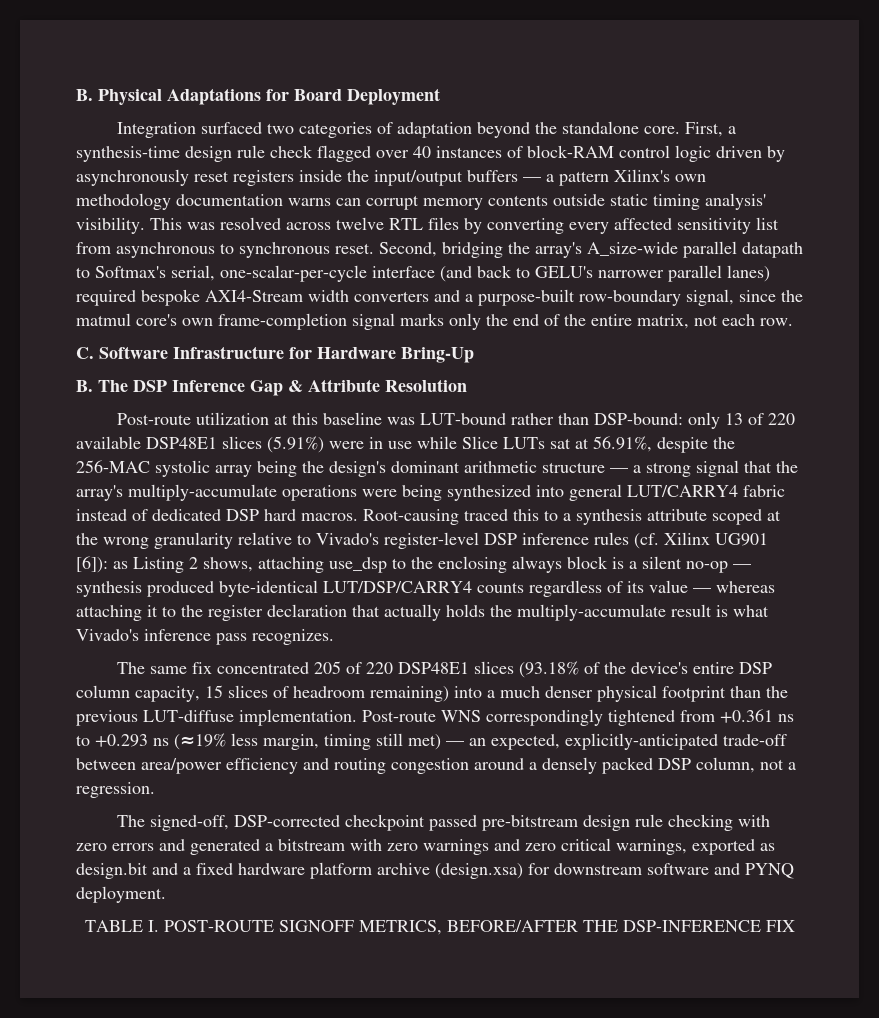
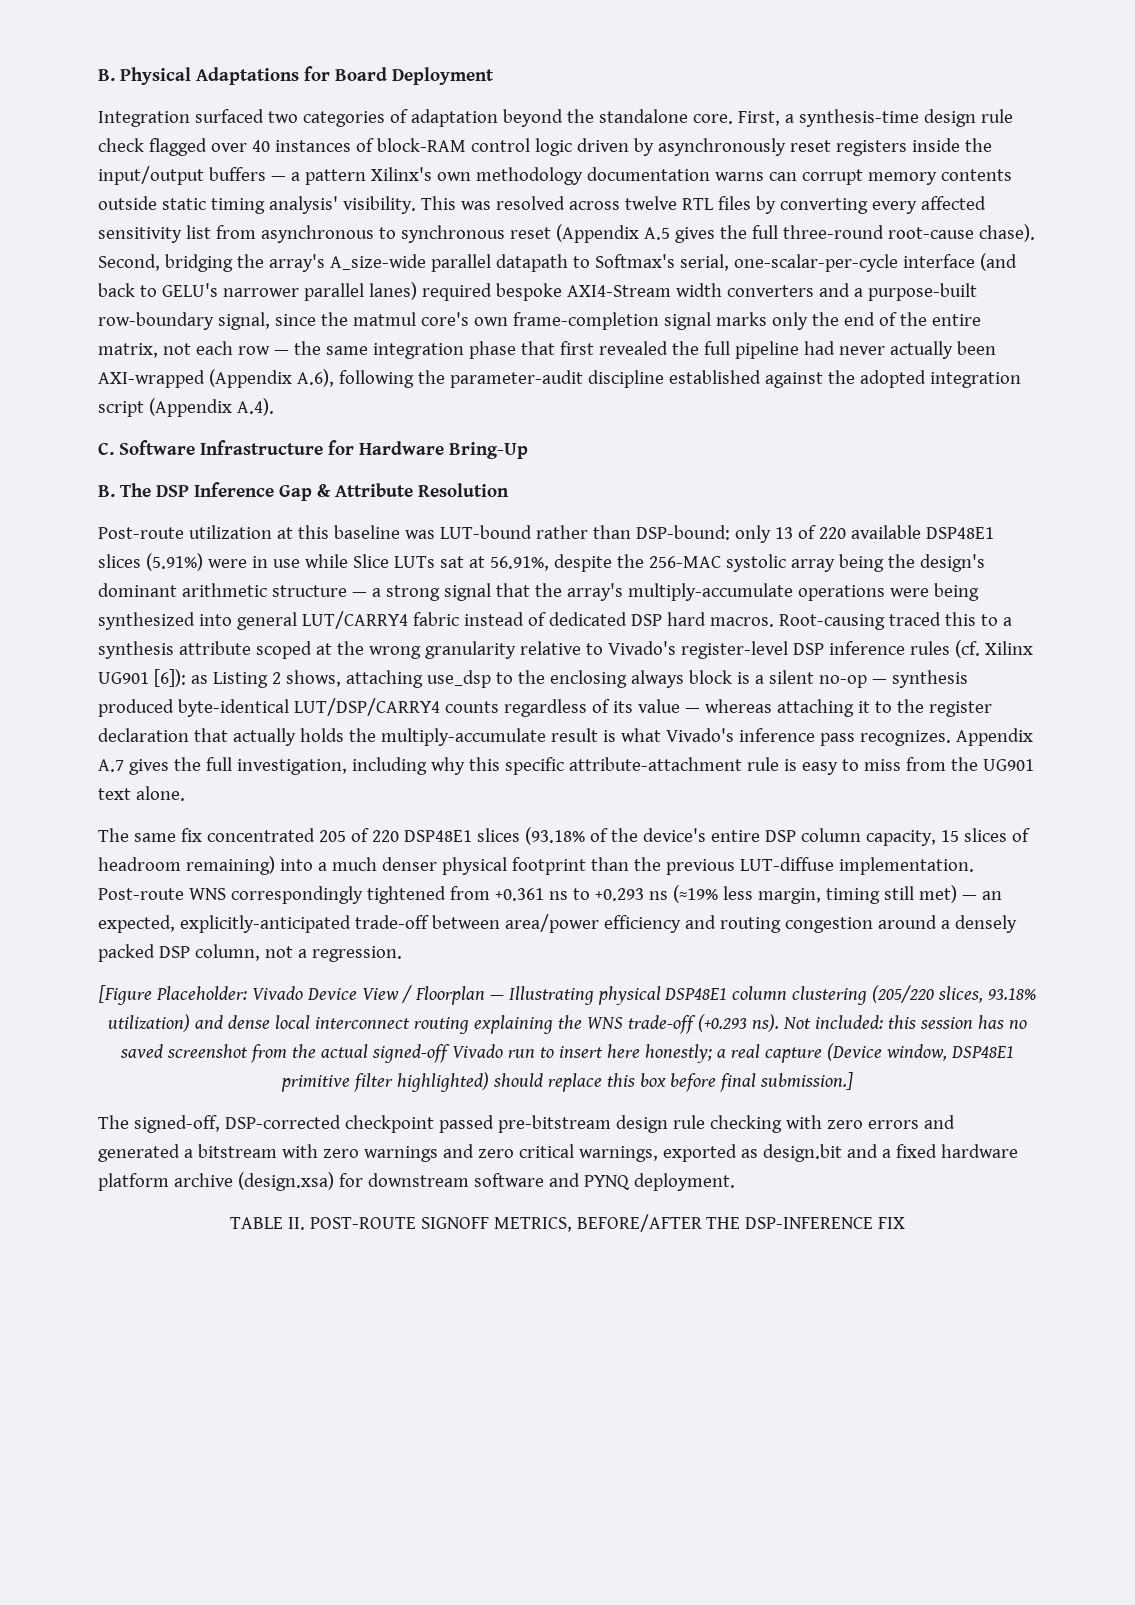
- This was resolved across twelve RTL files by converting every affected sensitivity list from asynchronous to synchronous reset.
+ This was resolved across twelve RTL files by converting every affected sensitivity list from asynchronous to synchronous reset (Appendix A.5 gives the full three-round root-cause chase).
- Second, bridging the array's A_size-wide parallel datapath to Softmax's serial, one-scalar-per-cycle interface (and back to GELU's narrower parallel lanes) required bespoke AXI4-Stream width converters and a purpose-built row-boundary signal, since the matmul core's own frame-completion signal marks only the end of the entire matrix, not each row.
+ Second, bridging the array's A_size-wide parallel datapath to Softmax's serial, one-scalar-per-cycle interface (and back to GELU's narrower parallel lanes) required bespoke AXI4-Stream width converters and a purpose-built row-boundary signal, since the matmul core's own frame-completion signal marks only the end of the entire matrix, not each row — the same integration phase that first revealed the full pipeline had never actually been AXI-wrapped (Appendix A.6), following the parameter-audit discipline established against the adopted integration script (Appendix A.4).
+ Appendix A.7 gives the full investigation, including why this specific attribute-attachment rule is easy to miss from the UG901 text alone.
+ [Figure Placeholder: Vivado Device View / Floorplan — Illustrating physical DSP48E1 column clustering (205/220 slices, 93.18% utilization) and dense local interconnect routing explaining the WNS trade-off (+0.293 ns). Not included: this session has no saved screenshot from the actual signed-off Vivado run to insert here honestly; a real capture (Device window, DSP48E1 primitive filter highlighted) should replace this box before final submission.]
- TABLE I. POST-ROUTE SIGNOFF METRICS, BEFORE/AFTER THE DSP-INFERENCE FIX
+ TABLE II. POST-ROUTE SIGNOFF METRICS, BEFORE/AFTER THE DSP-INFERENCE FIX

